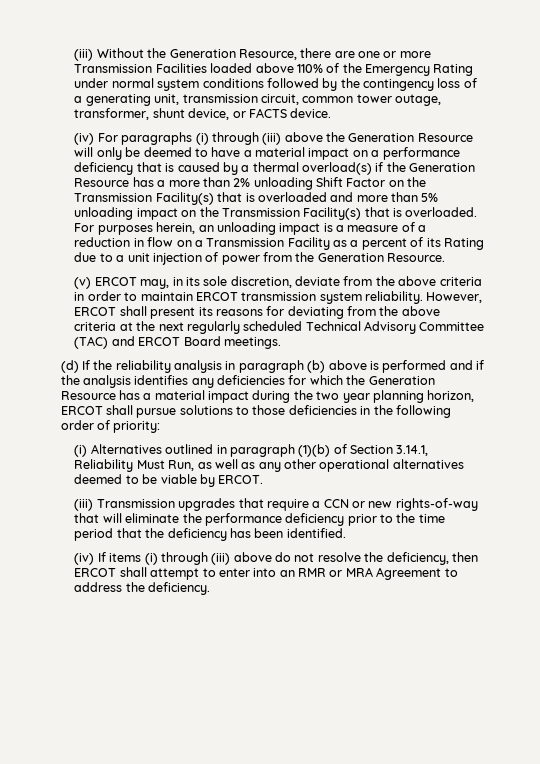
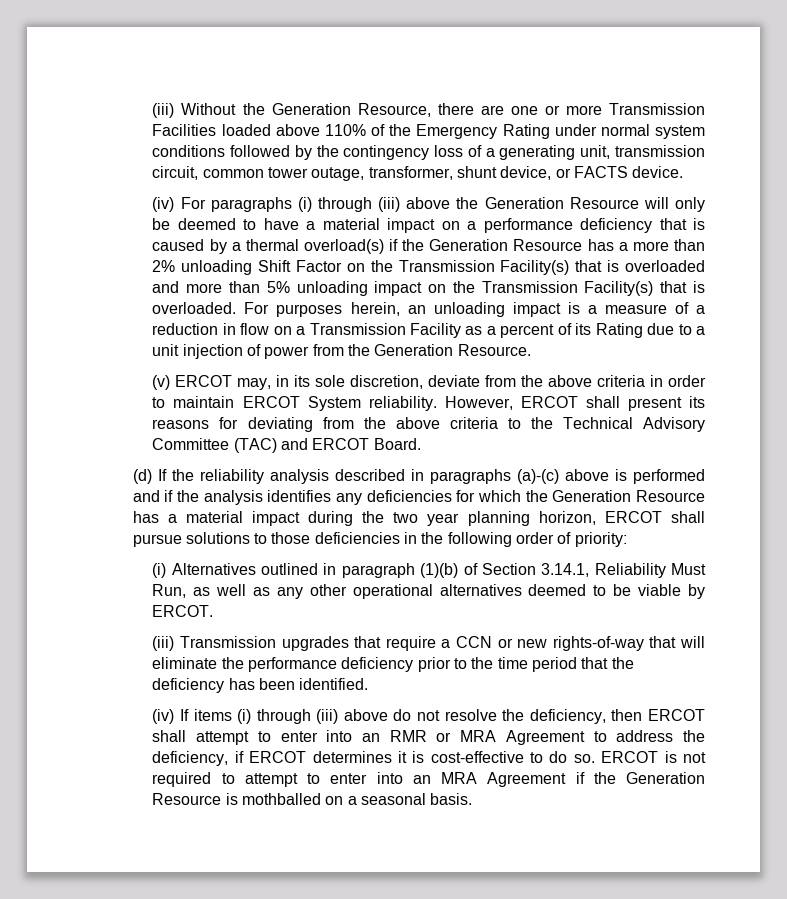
- (v) ERCOT may, in its sole discretion, deviate from the above criteria in order to maintain ERCOT transmission system reliability.
+ (v) ERCOT may, in its sole discretion, deviate from the above criteria in order to maintain ERCOT System reliability.
- However, ERCOT shall present its reasons for deviating from the above criteria at the next regularly scheduled Technical Advisory Committee (TAC) and ERCOT Board meetings.
+ However, ERCOT shall present its reasons for deviating from the above criteria to the Technical Advisory Committee (TAC) and ERCOT Board.
- (d) If the reliability analysis in paragraph (b) above is performed and if the analysis identifies any deficiencies for which the Generation Resource has a material impact during the two year planning horizon, ERCOT shall pursue solutions to those deficiencies in the following order of priority:
+ (d) If the reliability analysis described in paragraphs (a)-(c) above is performed and if the analysis identifies any deficiencies for which the Generation Resource has a material impact during the two year planning horizon, ERCOT shall pursue solutions to those deficiencies in the following order of priority:
- (iv) If items (i) through (iii) above do not resolve the deficiency, then ERCOT shall attempt to enter into an RMR or MRA Agreement to address the deficiency.
+ (iv) If items (i) through (iii) above do not resolve the deficiency, then ERCOT shall attempt to enter into an RMR or MRA Agreement to address the deficiency, if ERCOT determines it is cost-effective to do so. ERCOT is not required to attempt to enter into an MRA Agreement if the Generation Resource is mothballed on a seasonal basis.

